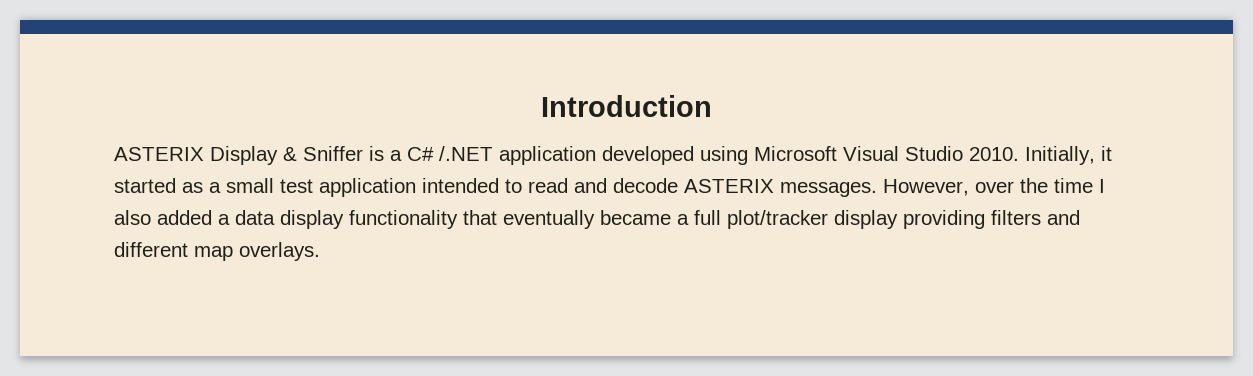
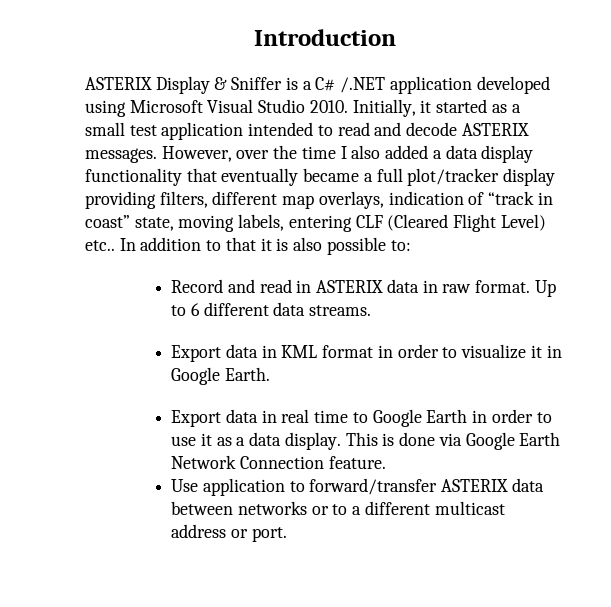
- However, over the time I also added a data display functionality that eventually became a full plot/tracker display providing filters and different map overlays.
+ However, over the time I also added a data display functionality that eventually became a full plot/tracker display providing filters, different map overlays, indication of “track in coast” state, moving labels, entering CLF (Cleared Flight Level) etc.. In addition to that it is also possible to:
+ Record and read in ASTERIX data in raw format. Up to 6 different data streams.
+ Export data in KML format in order to visualize it in Google Earth.
+ Export data in real time to Google Earth in order to use it as a data display. This is done via Google Earth Network Connection feature.
+ Use application to forward/transfer ASTERIX data between networks or to a different multicast address or port.

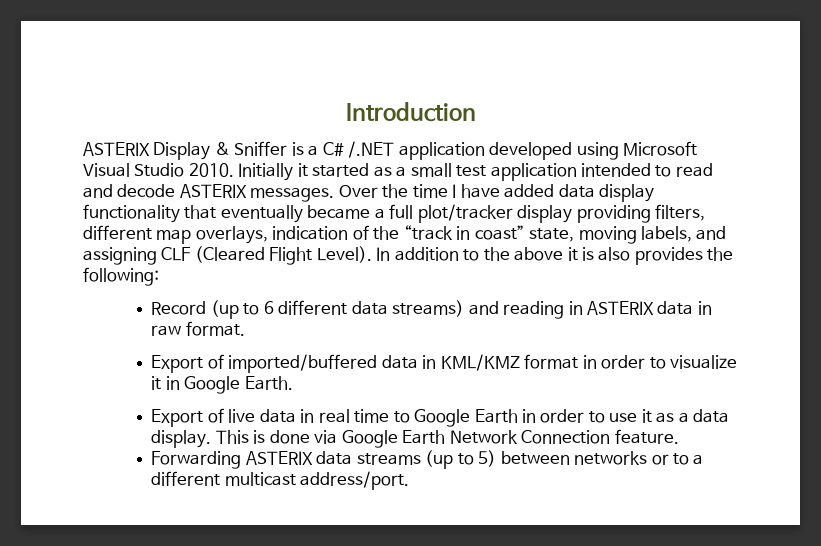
- Initially, it started as a small test application intended to read and decode ASTERIX messages.
+ Initially it started as a small test application intended to read and decode ASTERIX messages.
- However, over the time I also added a data display functionality that eventually became a full plot/tracker display providing filters, different map overlays, indication of “track in coast” state, moving labels, entering CLF (Cleared Flight Level) etc..
+ Over the time I have added data display functionality that eventually became a full plot/tracker display providing filters, different map overlays, indication of the “track in coast” state, moving labels, and assigning CLF (Cleared Flight Level).
- In addition to that it is also possible to:
- Record and read in ASTERIX data in raw format. Up to 6 different data streams.
- Export data in KML format in order to visualize it in Google Earth.
+ In addition to the above it is also provides the following:
+ Record (up to 6 different data streams) and reading in ASTERIX data in raw format.
+ Export of imported/buffered data in KML/KMZ format in order to visualize it in Google Earth.
- Export data in real time to Google Earth in order to use it as a data display.
+ Export of live data in real time to Google Earth in order to use it as a data display.
- Use application to forward/transfer ASTERIX data between networks or to a different multicast address or port.
+ Forwarding ASTERIX data streams (up to 5) between networks or to a different multicast address/port.

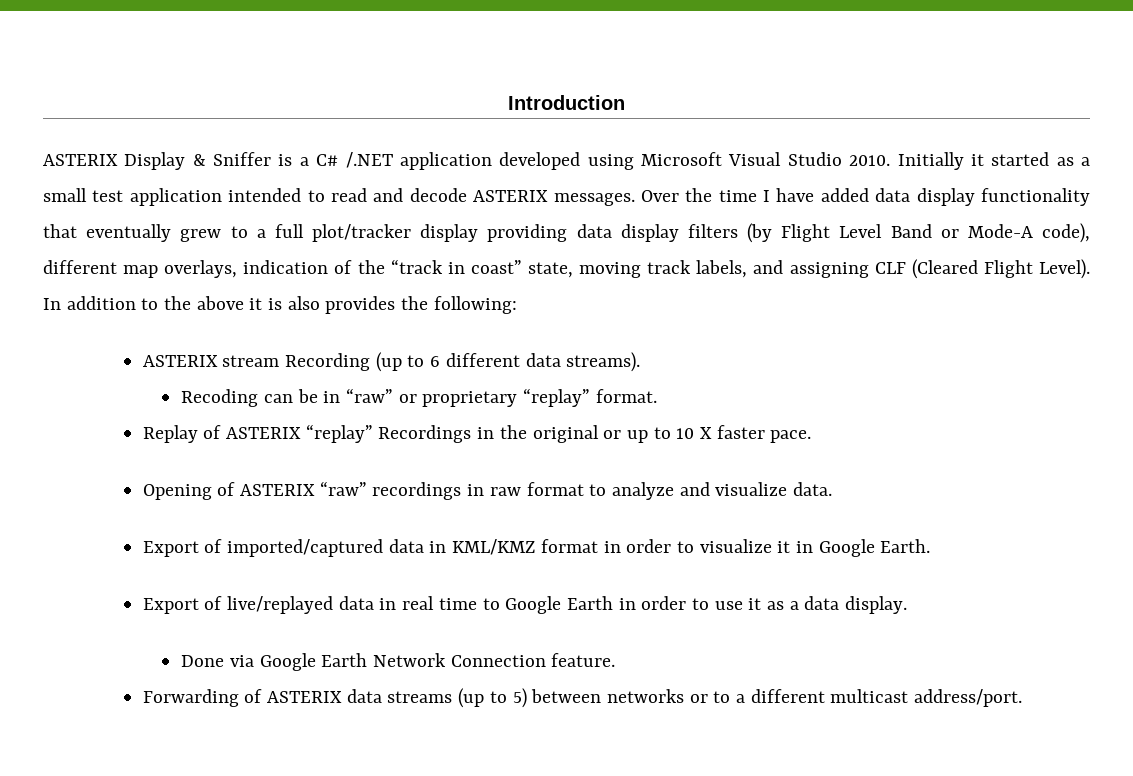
- Over the time I have added data display functionality that eventually became a full plot/tracker display providing filters, different map overlays, indication of the “track in coast” state, moving labels, and assigning CLF (Cleared Flight Level).
+ Over the time I have added data display functionality that eventually grew to a full plot/tracker display providing data display filters (by Flight Level Band or Mode-A code), different map overlays, indication of the “track in coast” state, moving track labels, and assigning CLF (Cleared Flight Level).
- Record (up to 6 different data streams) and reading in ASTERIX data in raw format.
- Export of imported/buffered data in KML/KMZ format in order to visualize it in Google Earth.
+ ASTERIX stream Recording (up to 6 different data streams).
+ Recoding can be in “raw” or proprietary “replay” format.
+ Replay of ASTERIX “replay” Recordings in the original or up to 10 X faster pace.
+ Opening of ASTERIX “raw” recordings in raw format to analyze and visualize data.
+ Export of imported/captured data in KML/KMZ format in order to visualize it in Google Earth.
- Export of live data in real time to Google Earth in order to use it as a data display. This is done via Google Earth Network Connection feature.
+ Export of live/replayed data in real time to Google Earth in order to use it as a data display.
+ Done via Google Earth Network Connection feature.
- Forwarding ASTERIX data streams (up to 5) between networks or to a different multicast address/port.
+ Forwarding of ASTERIX data streams (up to 5) between networks or to a different multicast address/port.

